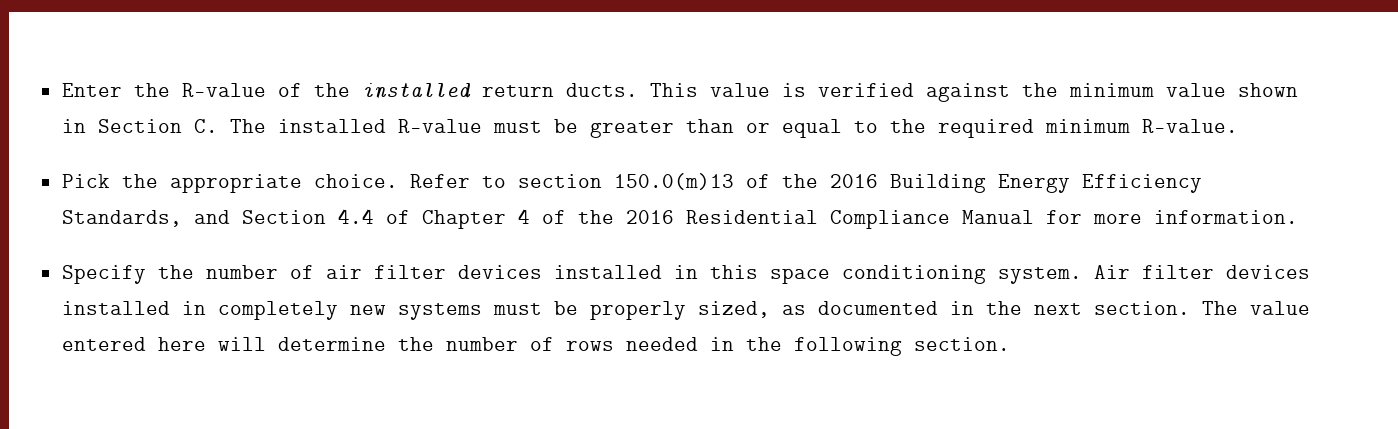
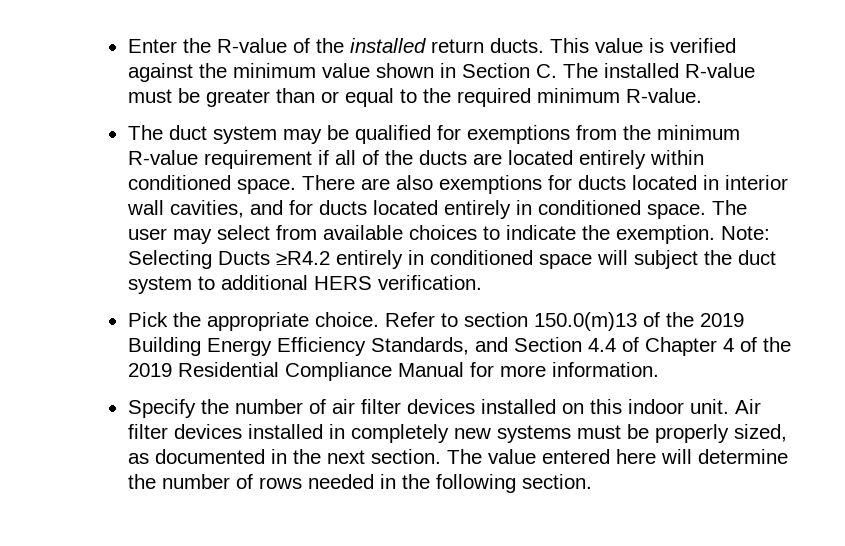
+ The duct system may be qualified for exemptions from the minimum R-value requirement if all of the ducts are located entirely within conditioned space. There are also exemptions for ducts located in interior wall cavities, and for ducts located entirely in conditioned space. The user may select from available choices to indicate the exemption. Note: Selecting Ducts ≥R4.2 entirely in conditioned space will subject the duct system to additional HERS verification.
- Refer to section 150.0(m)13 of the 2016 Building Energy Efficiency Standards, and Section 4.4 of Chapter 4 of the 2016 Residential Compliance Manual for more information.
+ Refer to section 150.0(m)13 of the 2019 Building Energy Efficiency Standards, and Section 4.4 of Chapter 4 of the 2019 Residential Compliance Manual for more information.
- Specify the number of air filter devices installed in this space conditioning system.
+ Specify the number of air filter devices installed on this indoor unit.

